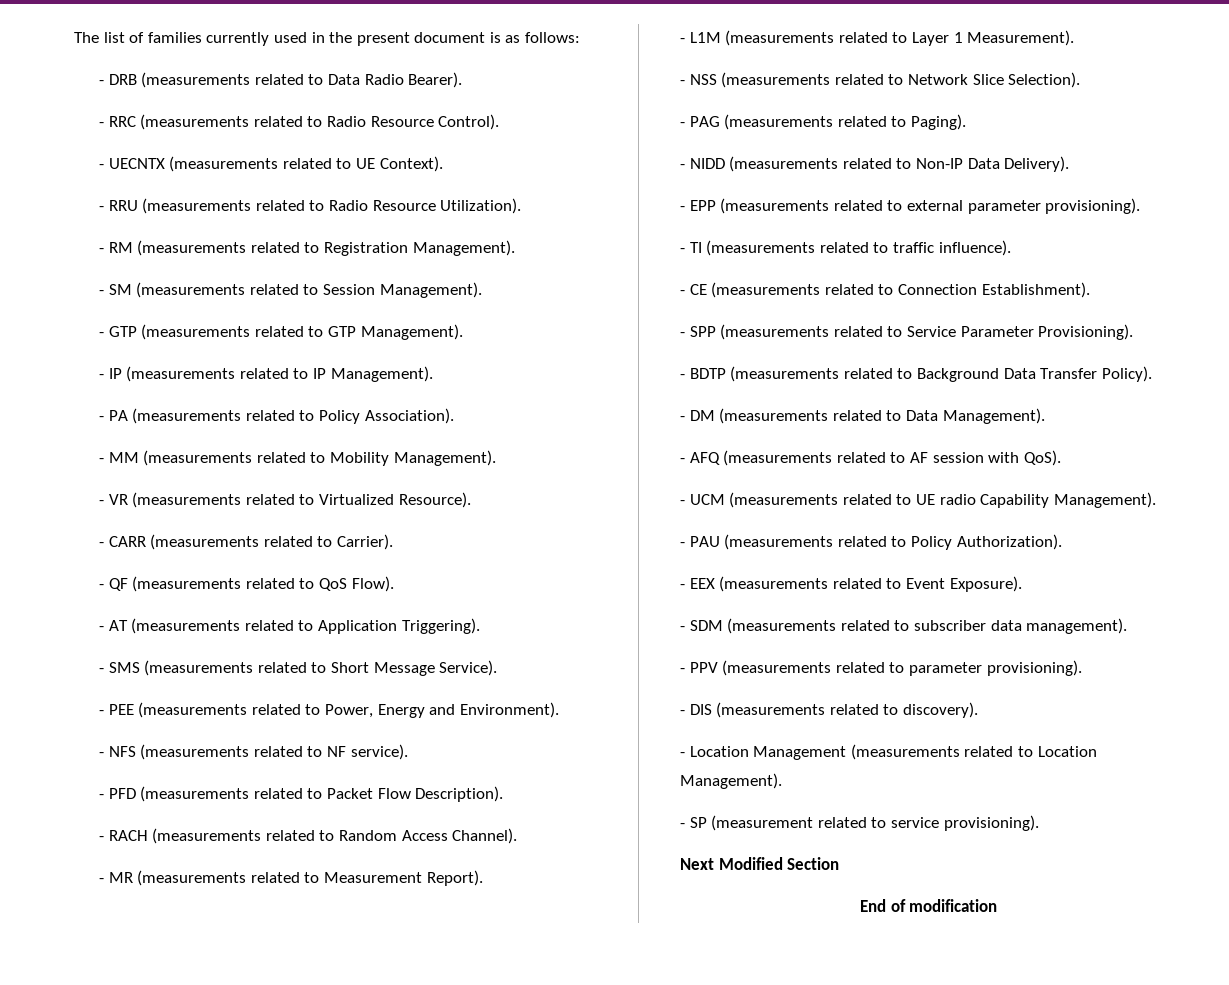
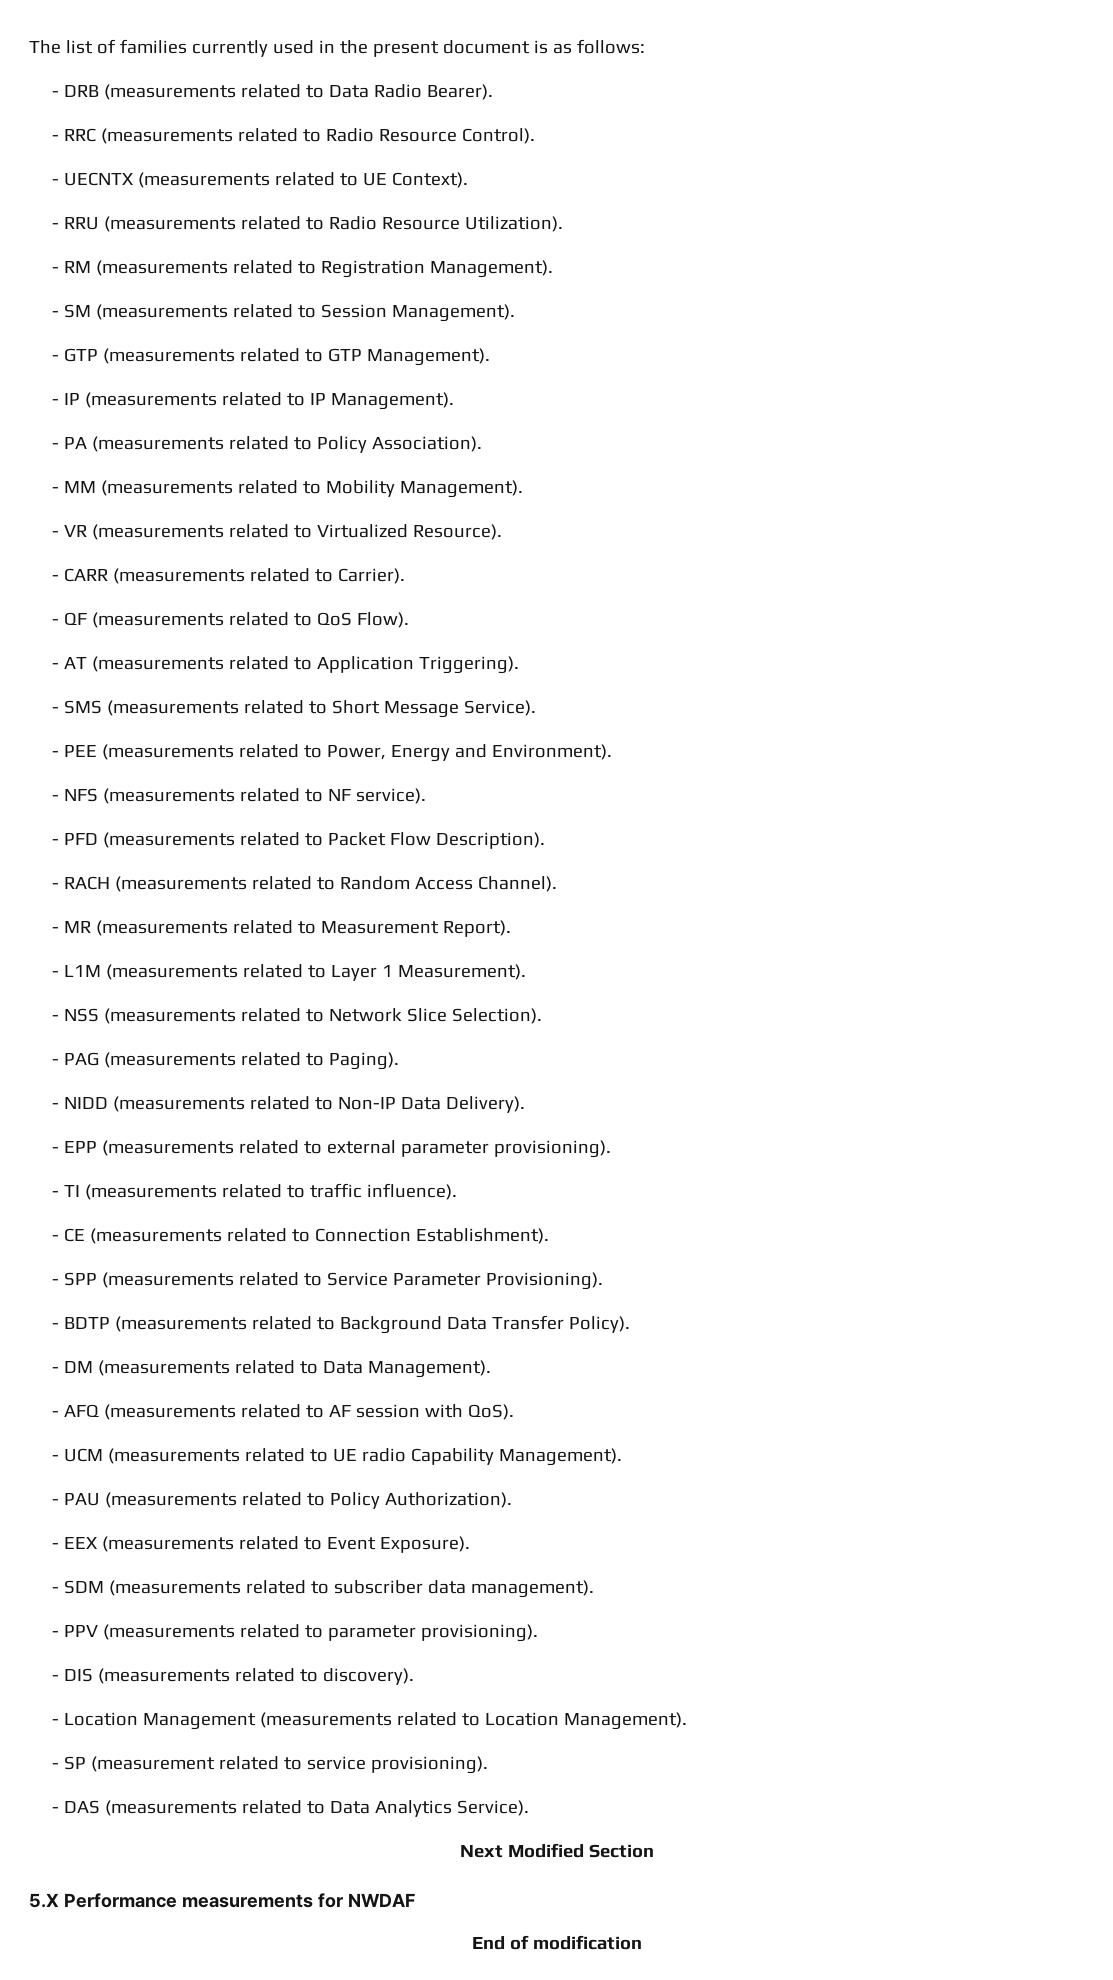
+ - DAS (measurements related to Data Analytics Service).
  Next Modified Section
+ 5.X Performance measurements for NWDAF

